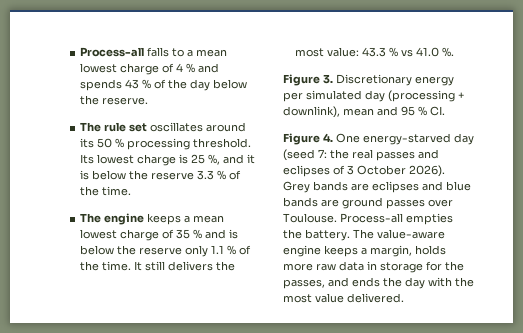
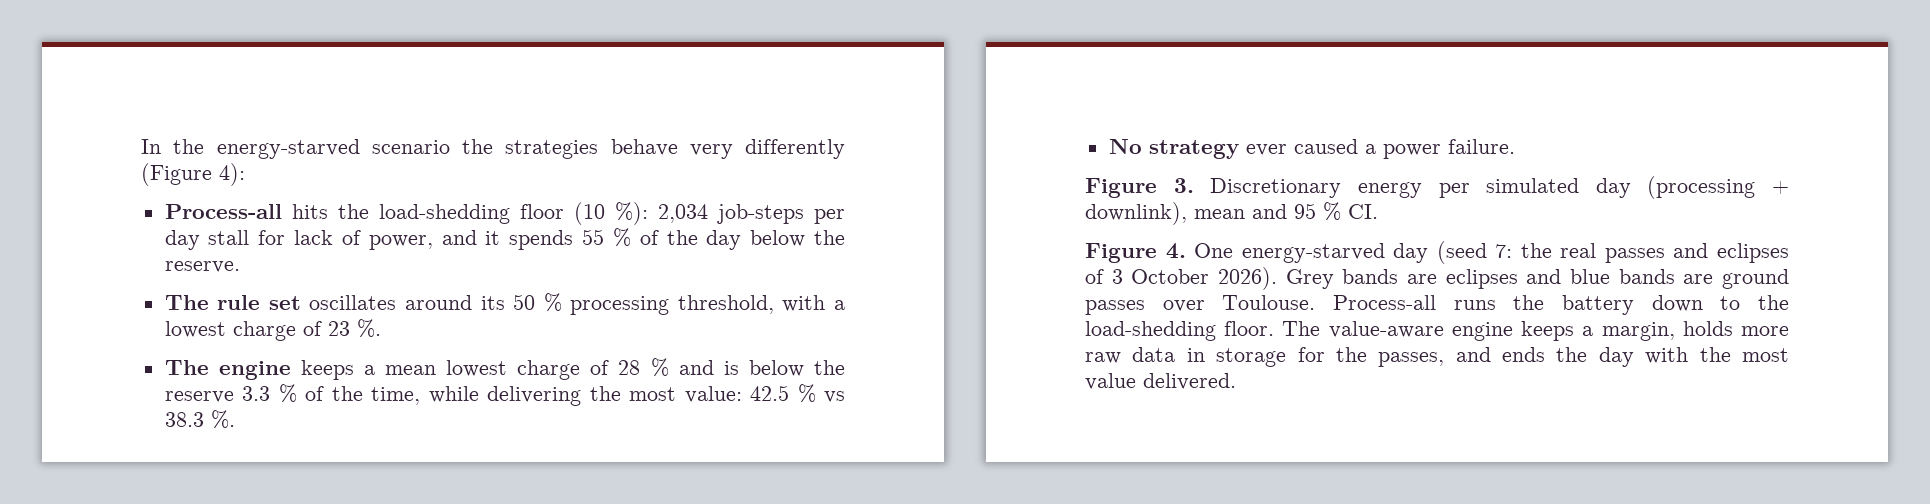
- Process-all falls to a mean lowest charge of 4 % and spends 43 % of the day below the reserve.
+ In the energy-starved scenario the strategies behave very differently (Figure 4):
+ Process-all hits the load-shedding floor (10 %): 2,034 job-steps per day stall for lack of power, and it spends 55 % of the day below the reserve.
- The rule set oscillates around its 50 % processing threshold. Its lowest charge is 25 %, and it is below the reserve 3.3 % of the time.
+ The rule set oscillates around its 50 % processing threshold, with a lowest charge of 23 %.
- The engine keeps a mean lowest charge of 35 % and is below the reserve only 1.1 % of the time. It still delivers the most value: 43.3 % vs 41.0 %.
+ The engine keeps a mean lowest charge of 28 % and is below the reserve 3.3 % of the time, while delivering the most value: 42.5 % vs 38.3 %.
+ No strategy ever caused a power failure.
- Process-all empties the battery.
+ Process-all runs the battery down to the load-shedding floor.

